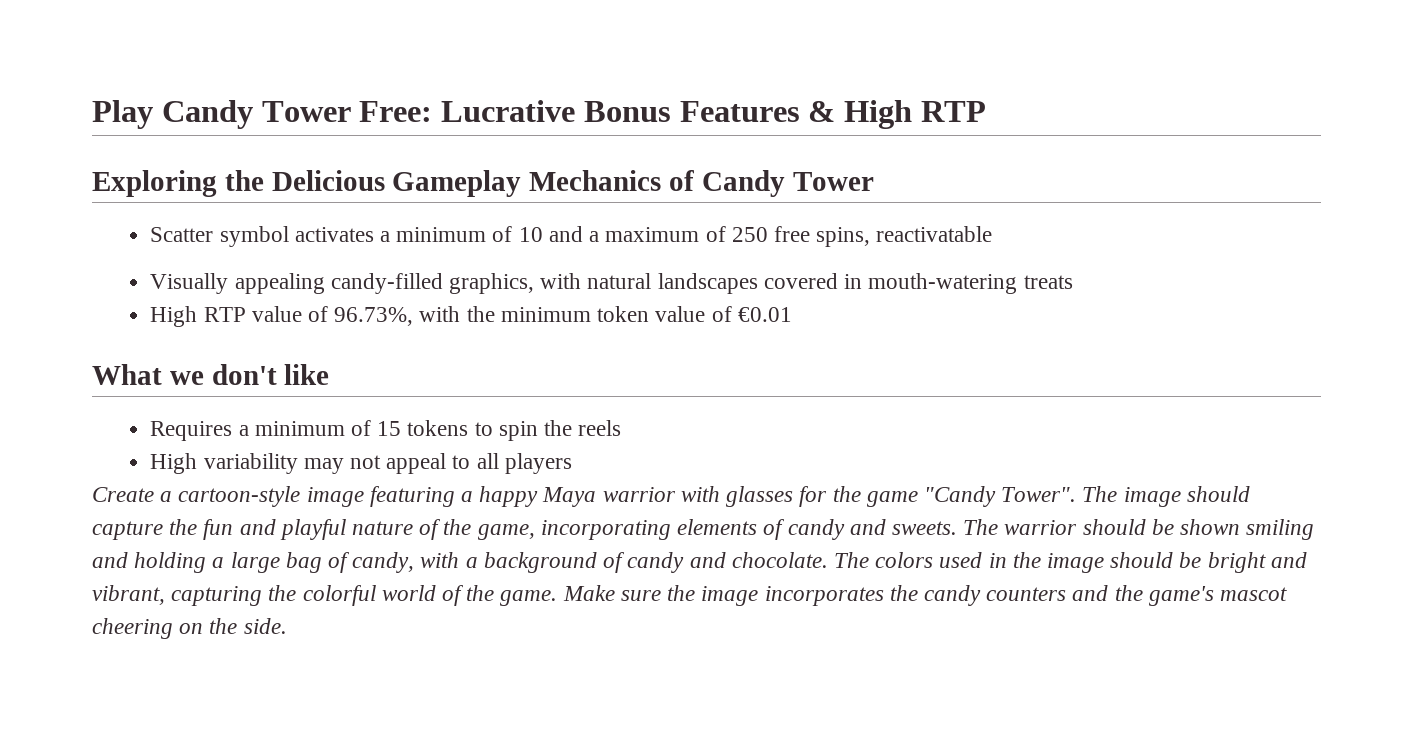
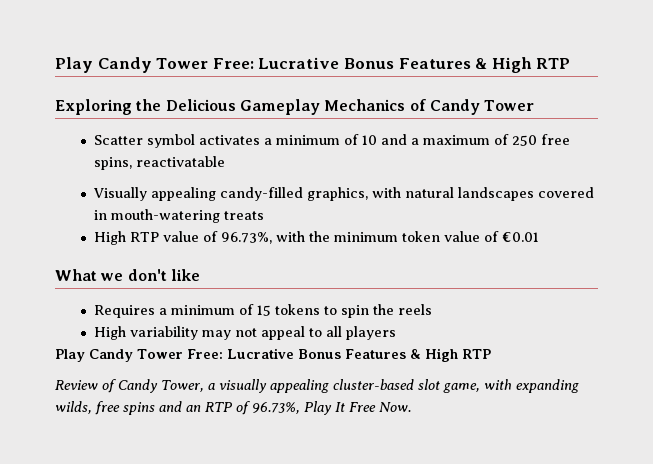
  High variability may not appeal to all players
- Create a cartoon-style image featuring a happy Maya warrior with glasses for the game "Candy Tower". The image should capture the fun and playful nature of the game, incorporating elements of candy and sweets. The warrior should be shown smiling and holding a large bag of candy, with a background of candy and chocolate. The colors used in the image should be bright and vibrant, capturing the colorful world of the game. Make sure the image incorporates the candy counters and the game's mascot cheering on the side.
+ Play Candy Tower Free: Lucrative Bonus Features & High RTP
+ Review of Candy Tower, a visually appealing cluster-based slot game, with expanding wilds, free spins and an RTP of 96.73%, Play It Free Now.

